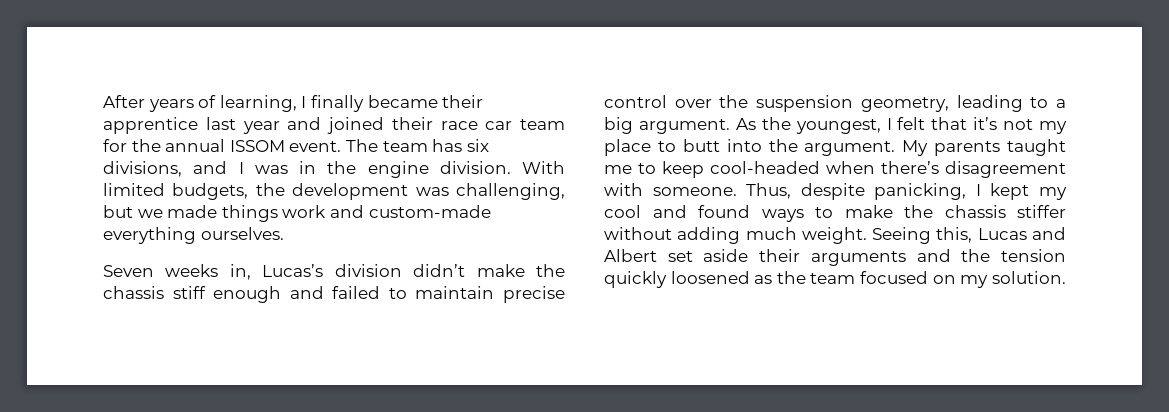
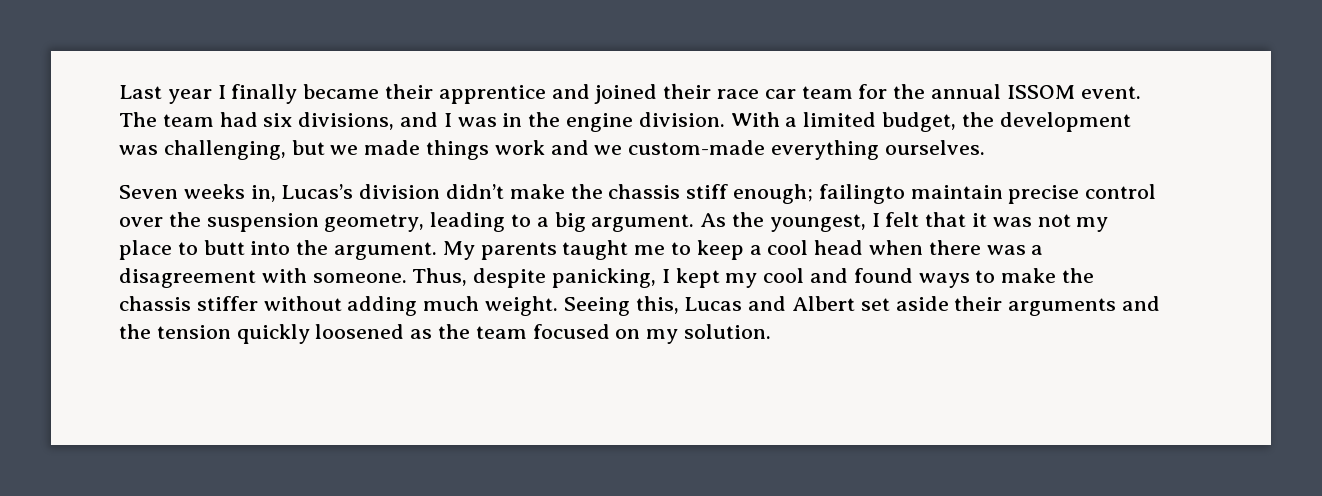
- After years of learning, I finally became their apprentice last year and joined their race car team for the annual ISSOM event.
+ Last year I finally became their apprentice and joined their race car team for the annual ISSOM event.
- The team has six divisions, and I was in the engine division.
+ The team had six divisions, and I was in the engine division.
- With limited budgets, the development was challenging, but we made things work and custom-made everything ourselves.
+ With a limited budget, the development was challenging, but we made things work and we custom-made everything ourselves.
- Seven weeks in, Lucas’s division didn’t make the chassis stiff enough and failed to maintain precise control over the suspension geometry, leading to a big argument.
+ Seven weeks in, Lucas’s division didn’t make the chassis stiff enough; failingto maintain precise control over the suspension geometry, leading to a big argument.
- As the youngest, I felt that it’s not my place to butt into the argument.
+ As the youngest, I felt that it was not my place to butt into the argument.
- My parents taught me to keep cool-headed when there’s disagreement with someone.
+ My parents taught me to keep a cool head when there was a disagreement with someone.

